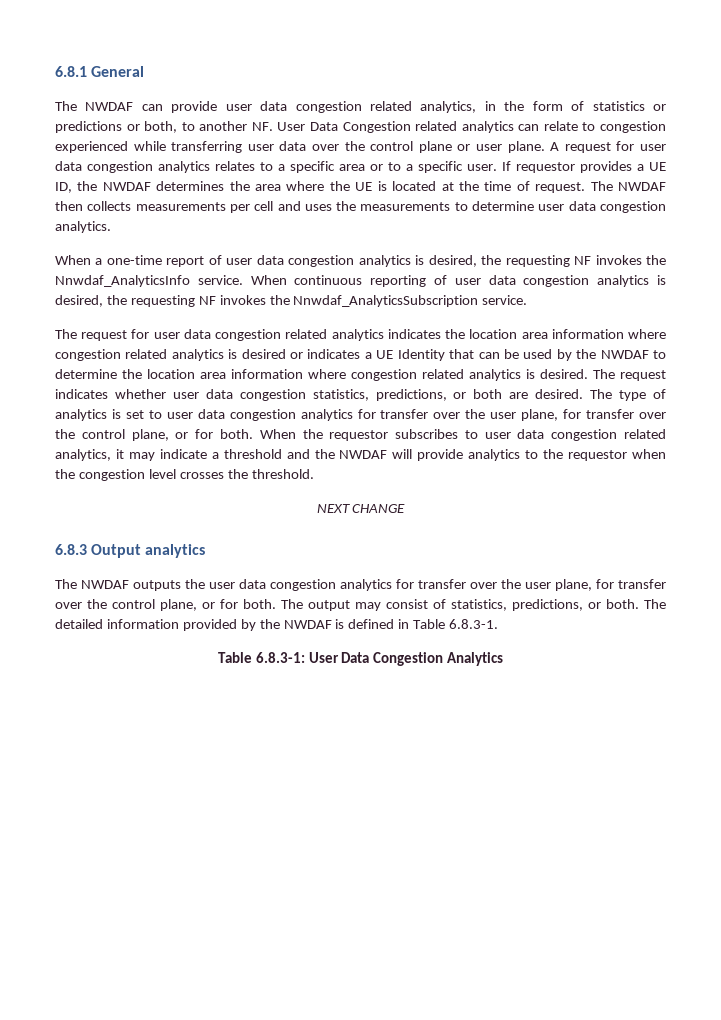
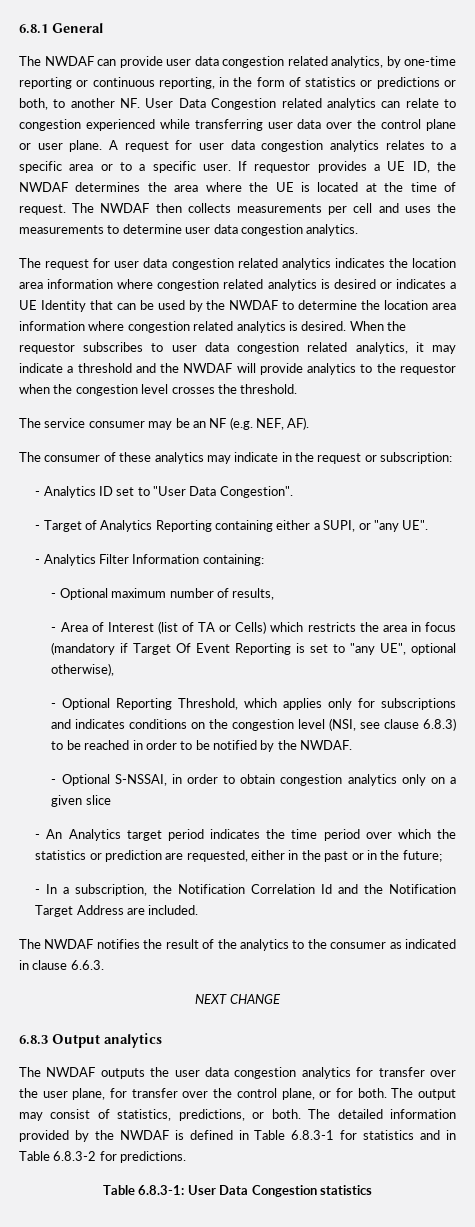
- The NWDAF can provide user data congestion related analytics, in the form of statistics or predictions or both, to another NF. User Data Congestion related analytics can relate to congestion experienced while transferring user data over the control plane or user plane.
+ The NWDAF can provide user data congestion related analytics, by one-time reporting or continuous reporting, in the form of statistics or predictions or both, to another NF. User Data Congestion related analytics can relate to congestion experienced while transferring user data over the control plane or user plane.
- When a one-time report of user data congestion analytics is desired, the requesting NF invokes the Nnwdaf_AnalyticsInfo service. When continuous reporting of user data congestion analytics is desired, the requesting NF invokes the Nnwdaf_AnalyticsSubscription service.
- The request indicates whether user data congestion statistics, predictions, or both are desired. The type of analytics is set to user data congestion analytics for transfer over the user plane, for transfer over the control plane, or for both.
+ The service consumer may be an NF (e.g. NEF, AF).
+ The consumer of these analytics may indicate in the request or subscription:
+ - Analytics ID set to "User Data Congestion".
+ - Target of Analytics Reporting containing either a SUPI, or "any UE".
+ - Analytics Filter Information containing:
+ - Optional maximum number of results,
+ - Area of Interest (list of TA or Cells) which restricts the area in focus (mandatory if Target Of Event Reporting is set to "any UE", optional otherwise),
+ - Optional Reporting Threshold, which applies only for subscriptions and indicates conditions on the congestion level (NSI, see clause 6.8.3) to be reached in order to be notified by the NWDAF.
+ - Optional S-NSSAI, in order to obtain congestion analytics only on a given slice
+ - An Analytics target period indicates the time period over which the statistics or prediction are requested, either in the past or in the future;
+ - In a subscription, the Notification Correlation Id and the Notification Target Address are included.
+ The NWDAF notifies the result of the analytics to the consumer as indicated in clause 6.6.3.
- The detailed information provided by the NWDAF is defined in Table 6.8.3-1.
+ The detailed information provided by the NWDAF is defined in Table 6.8.3-1 for statistics and in Table 6.8.3-2 for predictions.
- Table 6.8.3-1: User Data Congestion Analytics
+ Table 6.8.3-1: User Data Congestion statistics

